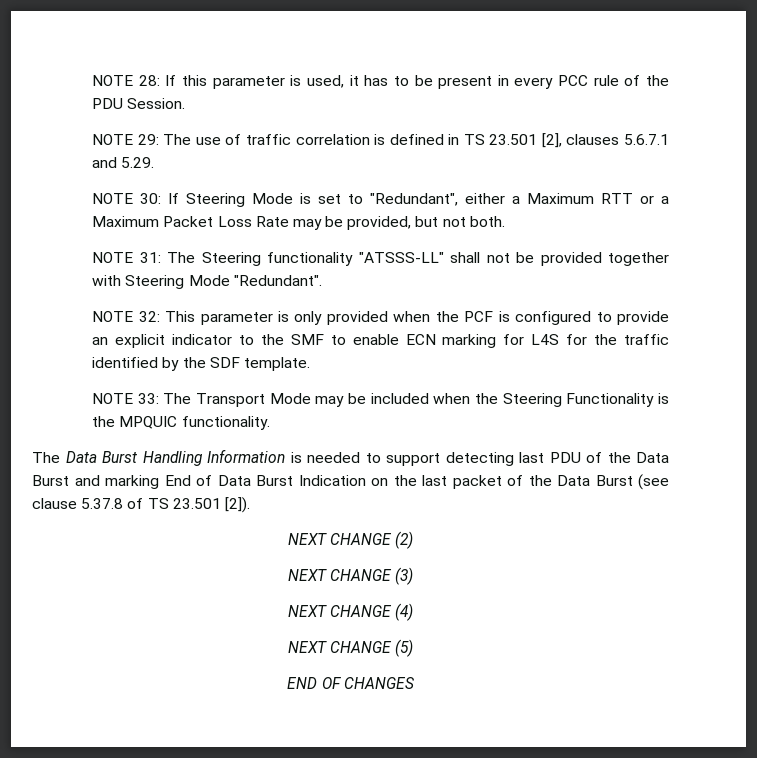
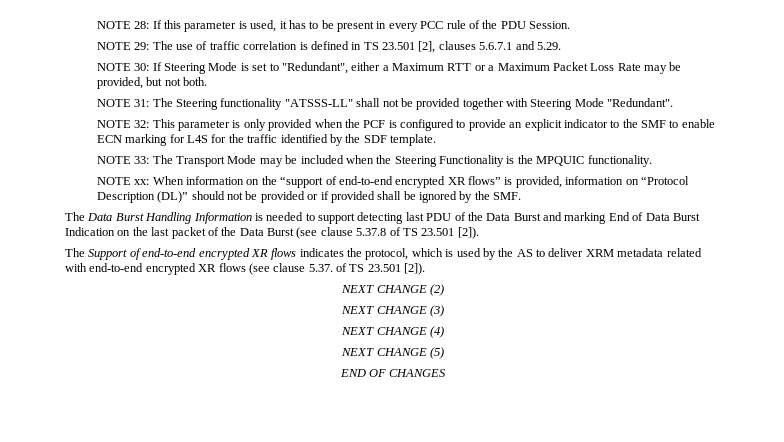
+ NOTE xx: When information on the “support of end-to-end encrypted XR flows” is provided, information on “Protocol Description (DL)” should not be provided or if provided shall be ignored by the SMF.
+ The Support of end-to-end encrypted XR flows indicates the protocol, which is used by the AS to deliver XRM metadata related with end-to-end encrypted XR flows (see clause 5.37. of TS 23.501 [2]).

